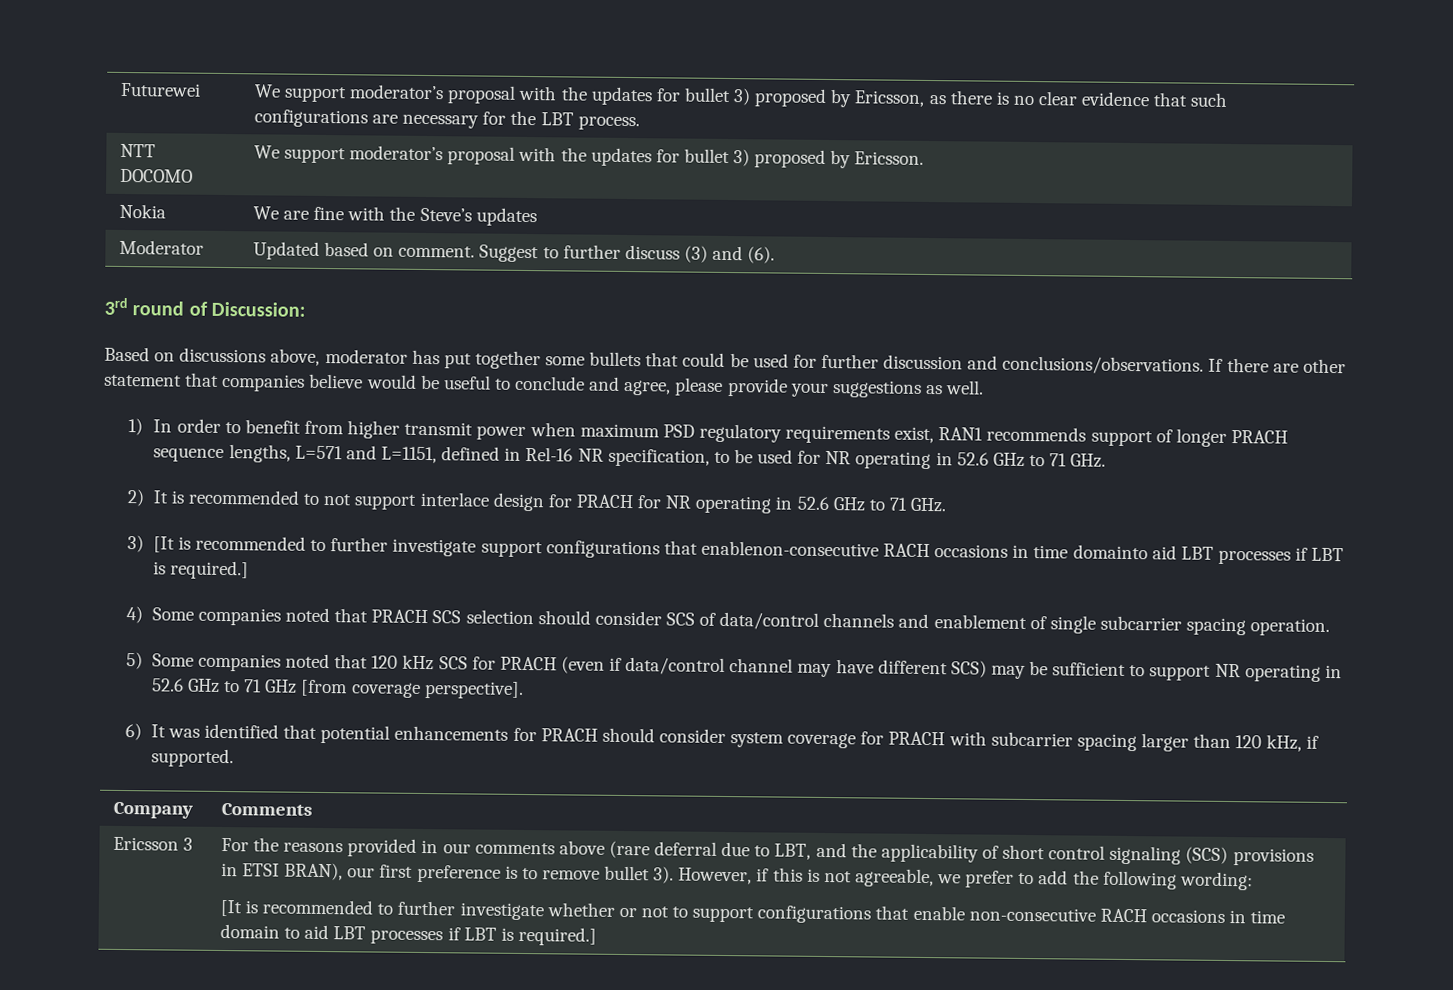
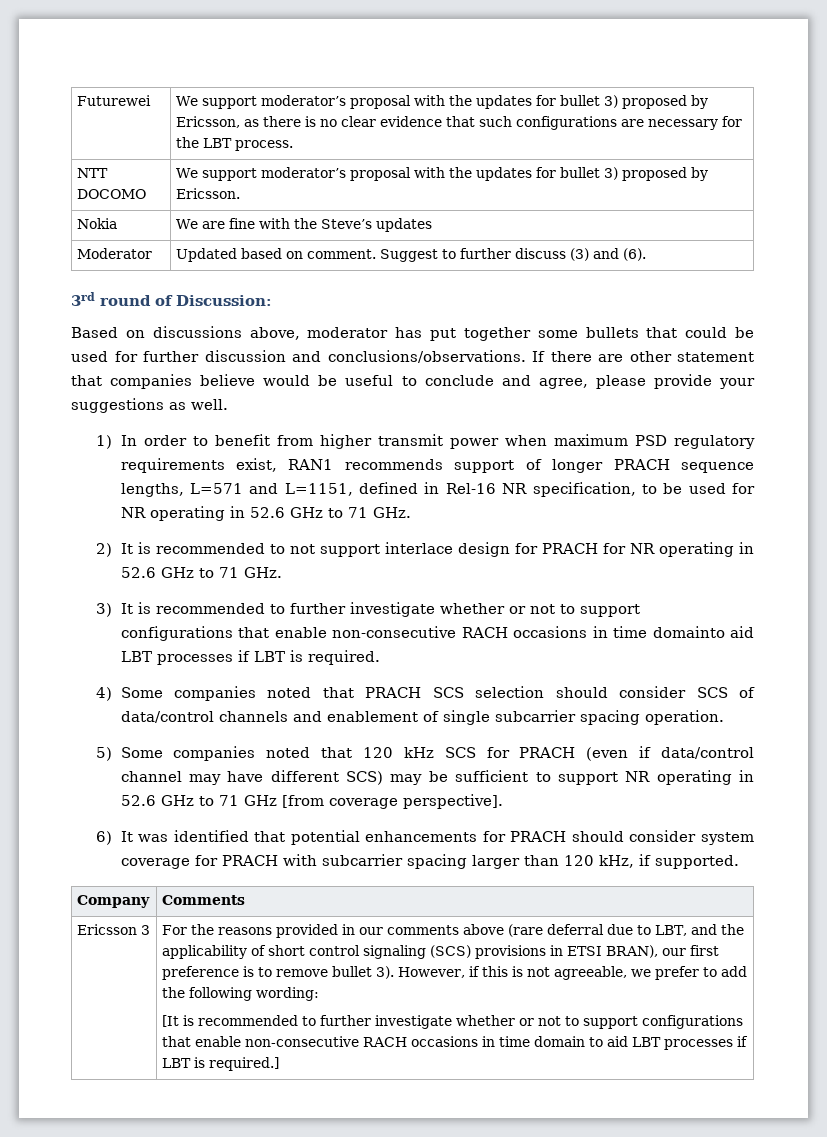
- 3) [It is recommended to further investigate support configurations that enablenon-consecutive RACH occasions in time domainto aid LBT processes if LBT is required.]
+ 3) It is recommended to further investigate whether or not to support configurations that enable non-consecutive RACH occasions in time domainto aid LBT processes if LBT is required.

